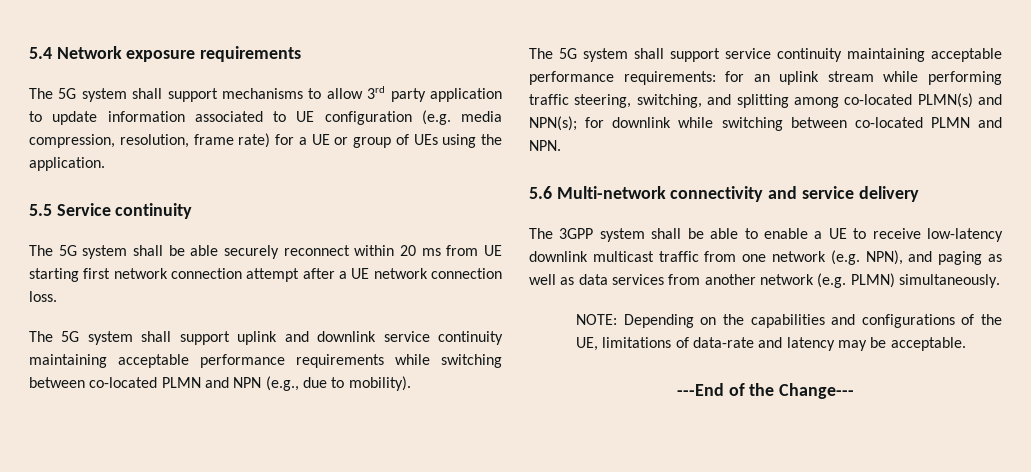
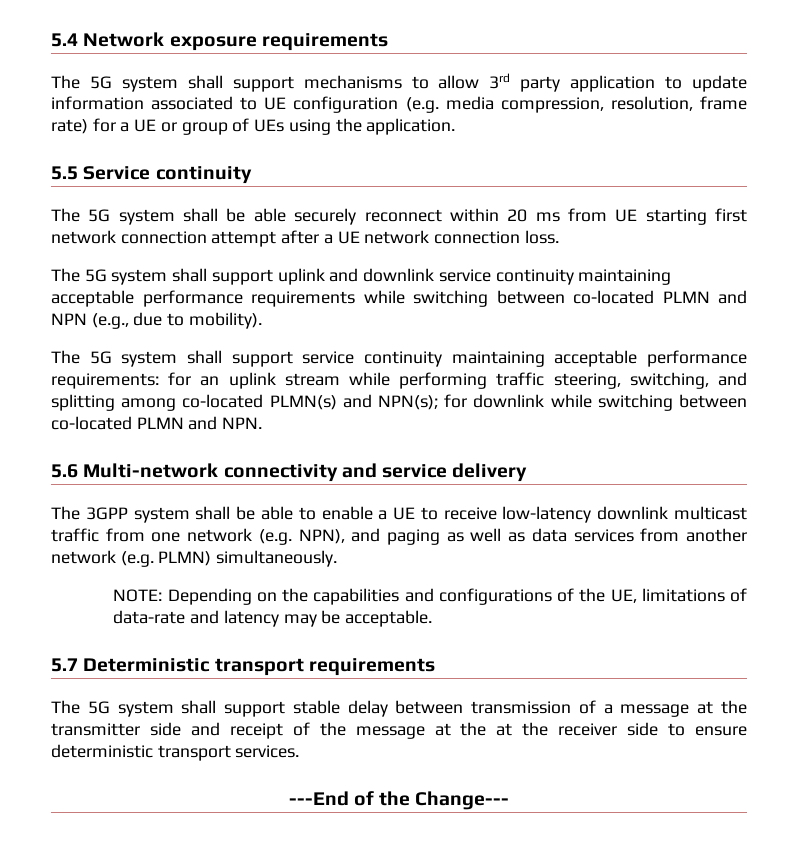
+ 5.7 Deterministic transport requirements
+ The 5G system shall support stable delay between transmission of a message at the transmitter side and receipt of the message at the at the receiver side to ensure deterministic transport services.

